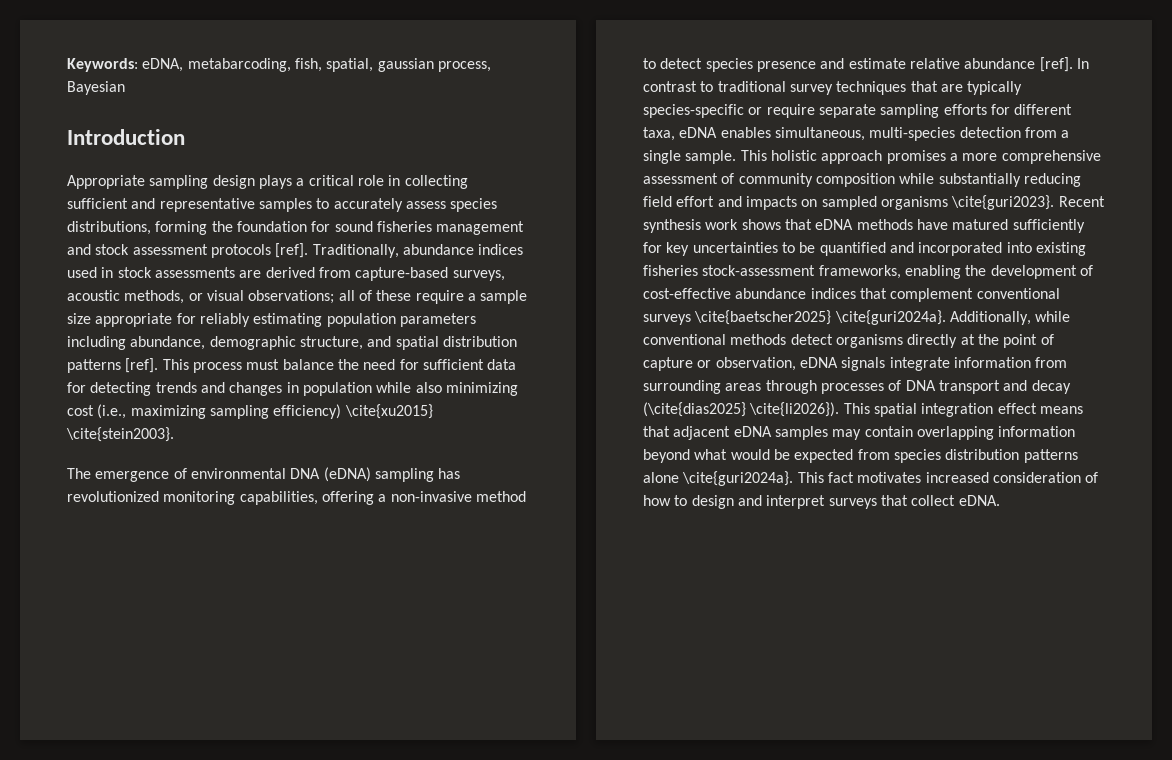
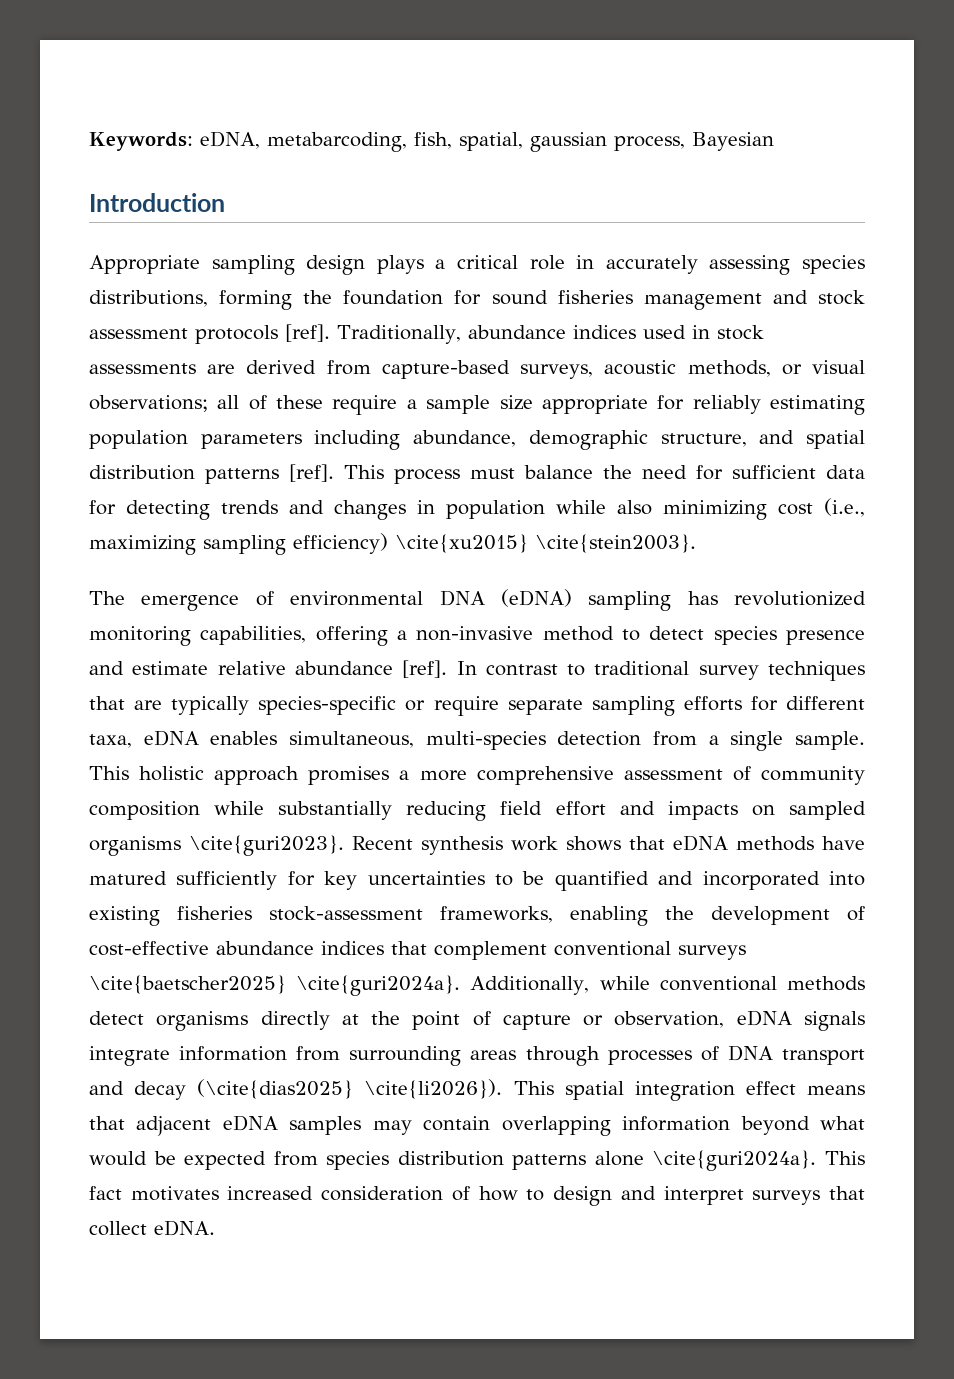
- Appropriate sampling design plays a critical role in collecting sufficient and representative samples to accurately assess species distributions, forming the foundation for sound fisheries management and stock assessment protocols [ref].
+ Appropriate sampling design plays a critical role in accurately assessing species distributions, forming the foundation for sound fisheries management and stock assessment protocols [ref].

